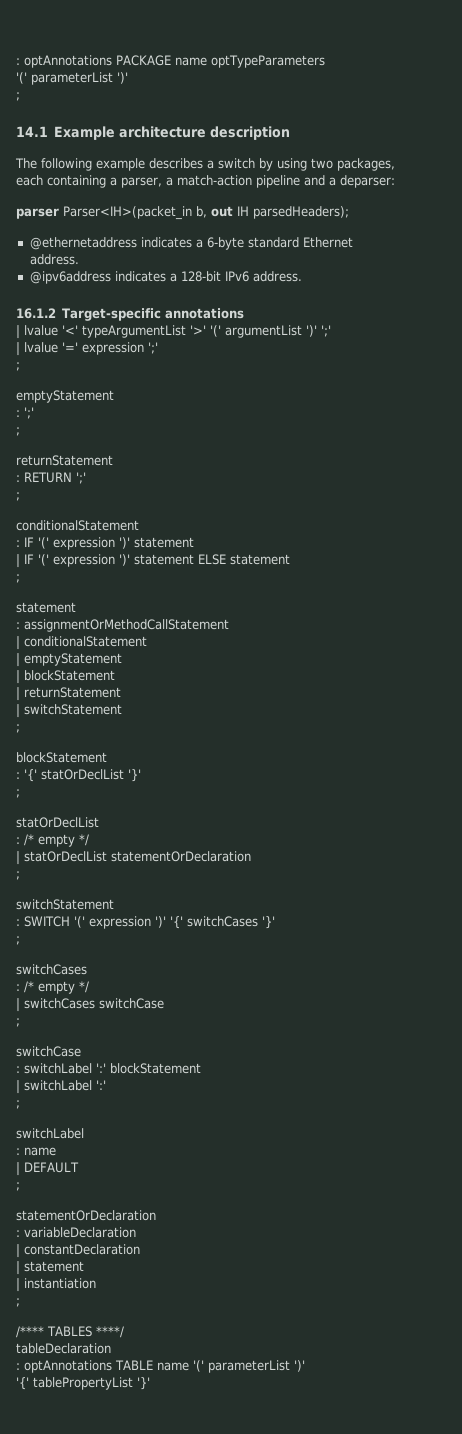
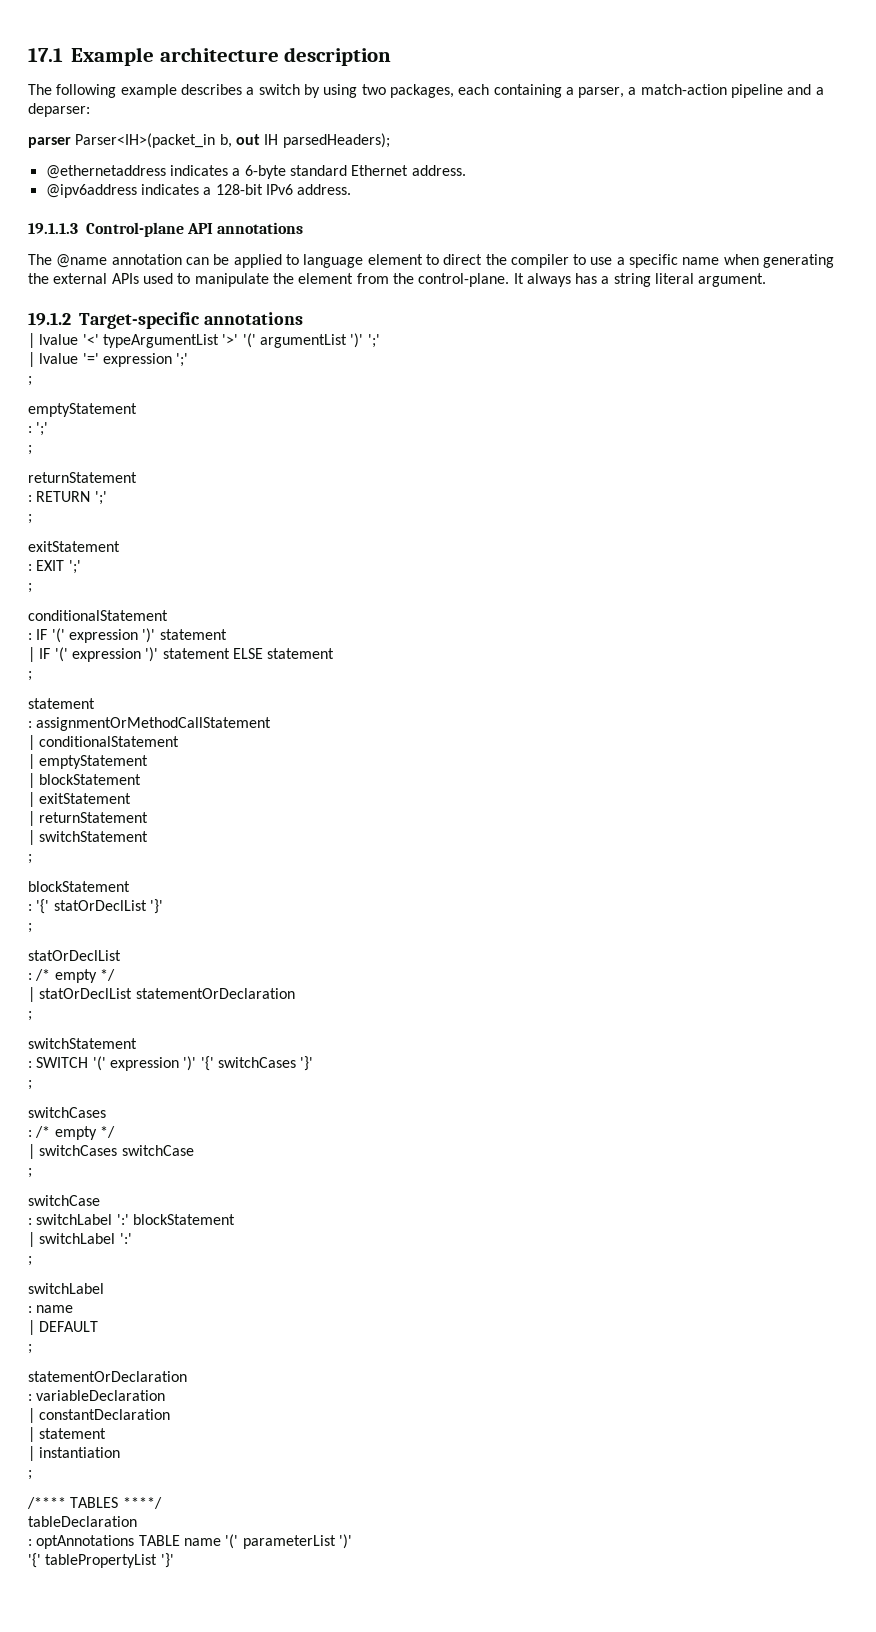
- : optAnnotations PACKAGE name optTypeParameters
- '(' parameterList ')'
- ;
- 14.1 Example architecture description
+ 17.1 Example architecture description
- 16.1.2 Target-specific annotations
+ 19.1.1.3 Control-plane API annotations
+ The @name annotation can be applied to language element to direct the compiler to use a specific name when generating the external APIs used to manipulate the element from the control-plane. It always has a string literal argument.
+ 19.1.2 Target-specific annotations
  : RETURN ';'
+ ;
+ exitStatement
+ : EXIT ';'
+ | exitStatement

